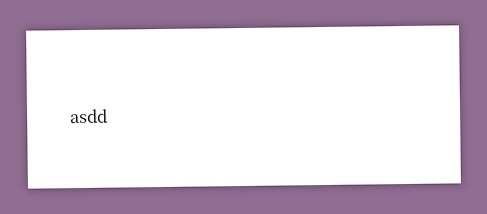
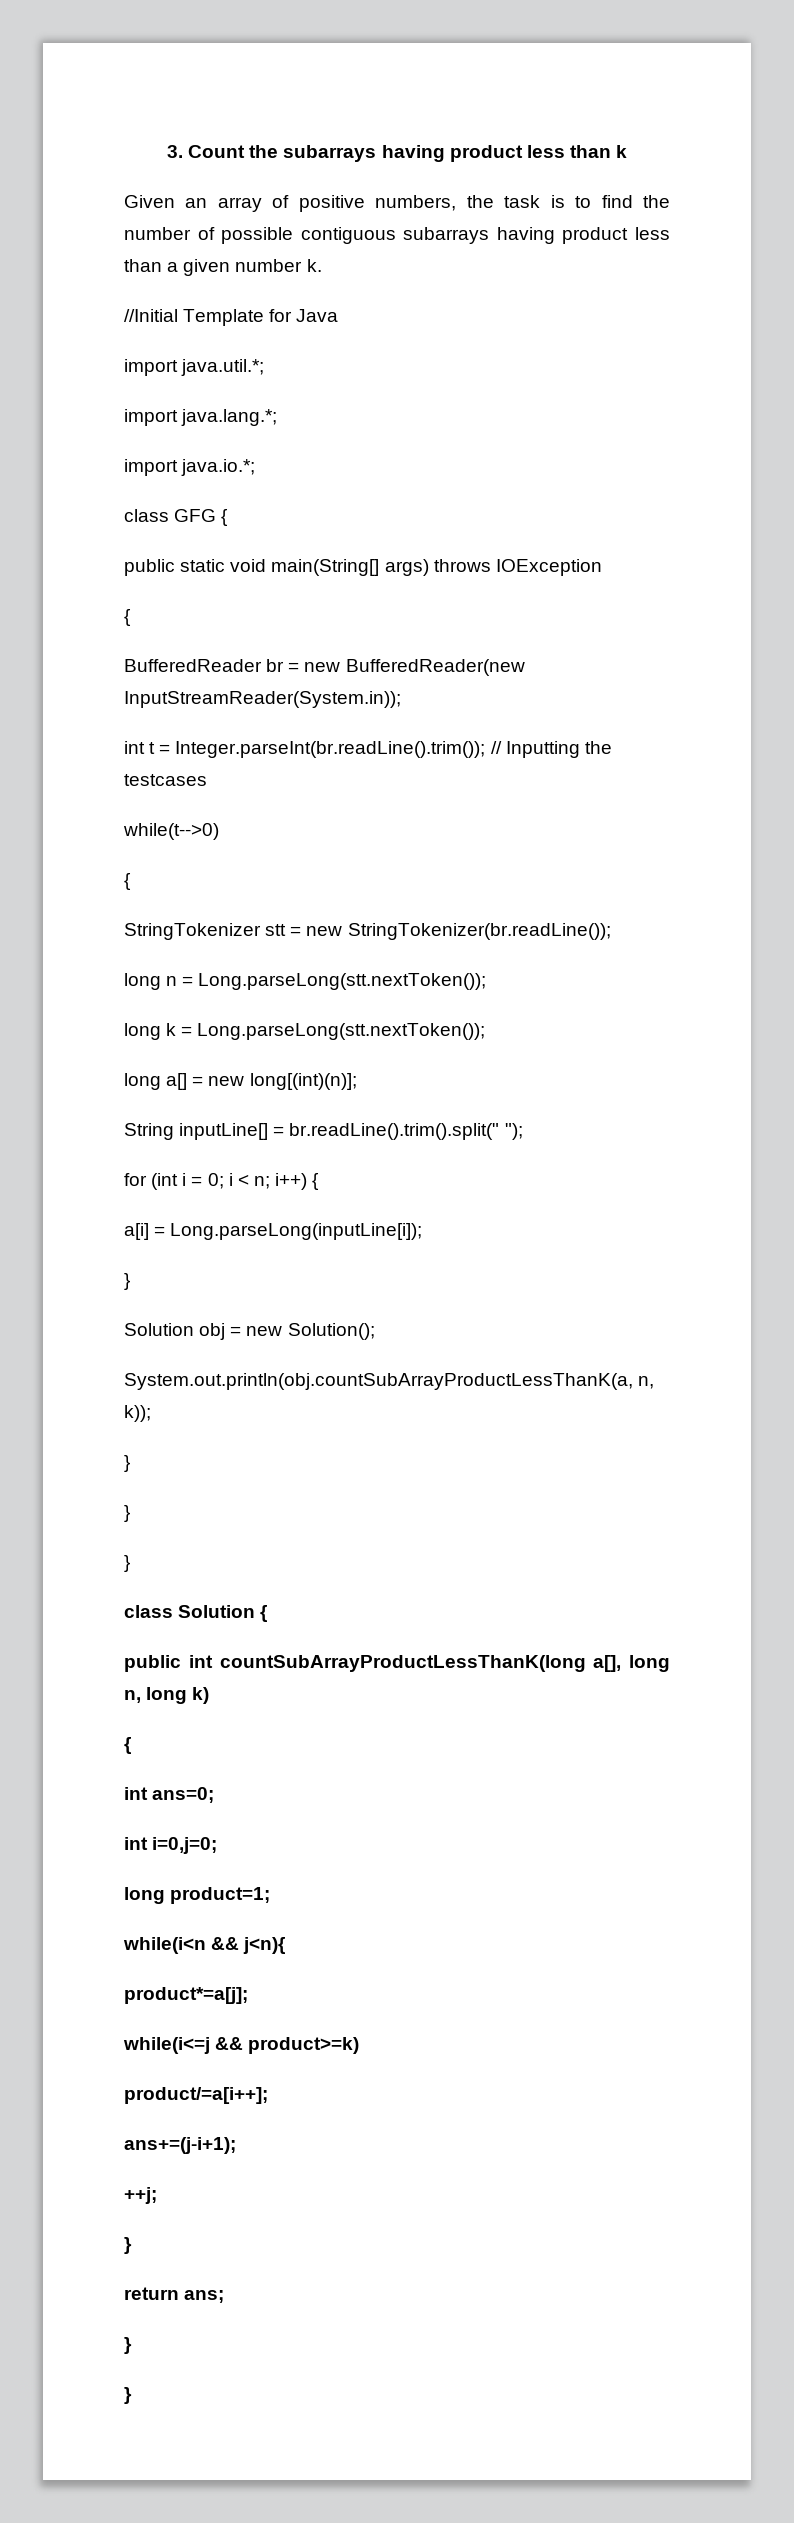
- asdd
+ 3. Count the subarrays having product less than k
+ Given an array of positive numbers, the task is to find the number of possible contiguous subarrays having product less than a given number k.
+ //Initial Template for Java
+ import java.util.*;
+ import java.lang.*;
+ import java.io.*;
+ class GFG {
+ public static void main(String[] args) throws IOException
+ {
+ BufferedReader br = new BufferedReader(new InputStreamReader(System.in));
+ int t = Integer.parseInt(br.readLine().trim()); // Inputting the testcases
+ while(t-->0)
+ {
+ StringTokenizer stt = new StringTokenizer(br.readLine());
+ long n = Long.parseLong(stt.nextToken());
+ long k = Long.parseLong(stt.nextToken());
+ long a[] = new long[(int)(n)];
+ String inputLine[] = br.readLine().trim().split(" ");
+ for (int i = 0; i < n; i++) {
+ a[i] = Long.parseLong(inputLine[i]);
+ }
+ Solution obj = new Solution();
+ System.out.println(obj.countSubArrayProductLessThanK(a, n, k));
+ }
+ }
+ }
+ class Solution {
+ public int countSubArrayProductLessThanK(long a[], long n, long k)
+ {
+ int ans=0;
+ int i=0,j=0;
+ long product=1;
+ while(i<n && j<n){
+ product*=a[j];
+ while(i<=j && product>=k)
+ product/=a[i++];
+ ans+=(j-i+1);
+ ++j;
+ }
+ return ans;
+ }
+ }

